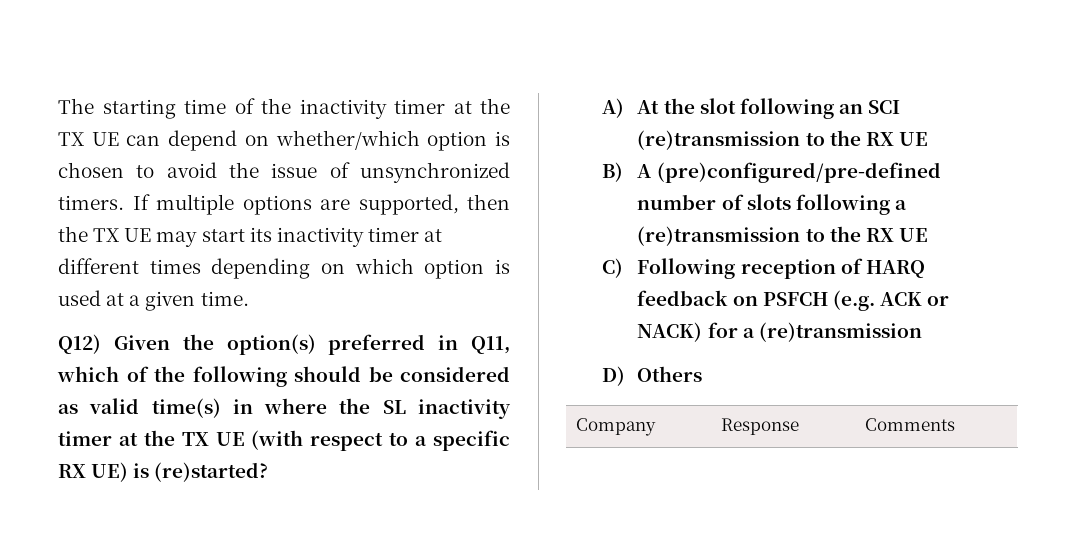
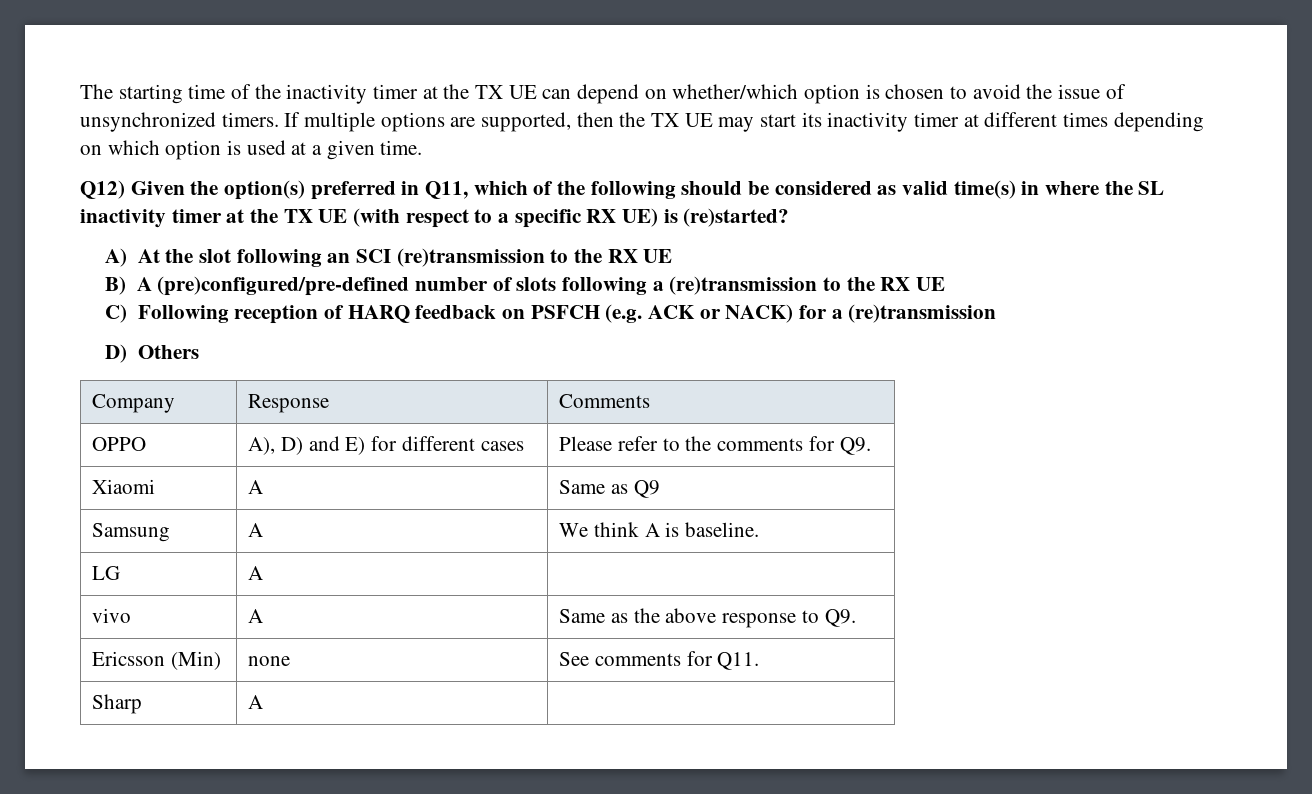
+ OPPO | A), D) and E) for different cases | Please refer to the comments for Q9.
+ Xiaomi | A | Same as Q9
+ Samsung | A | We think A is baseline.
+ LG | A |
+ vivo | A | Same as the above response to Q9.
+ Ericsson (Min) | none | See comments for Q11.
+ Sharp | A |

